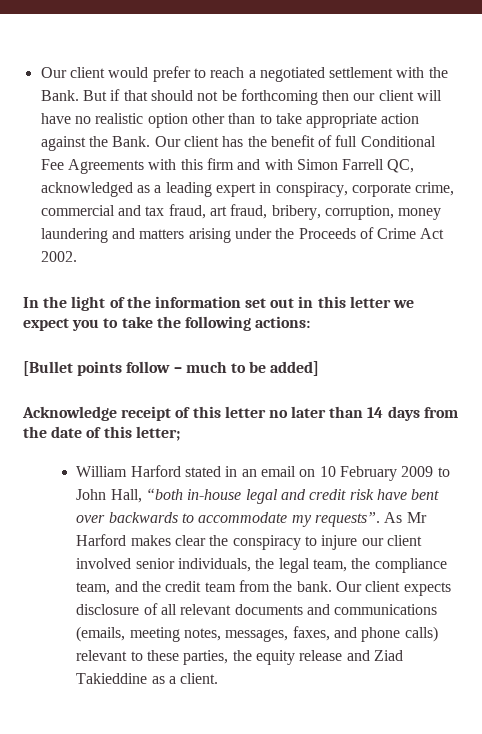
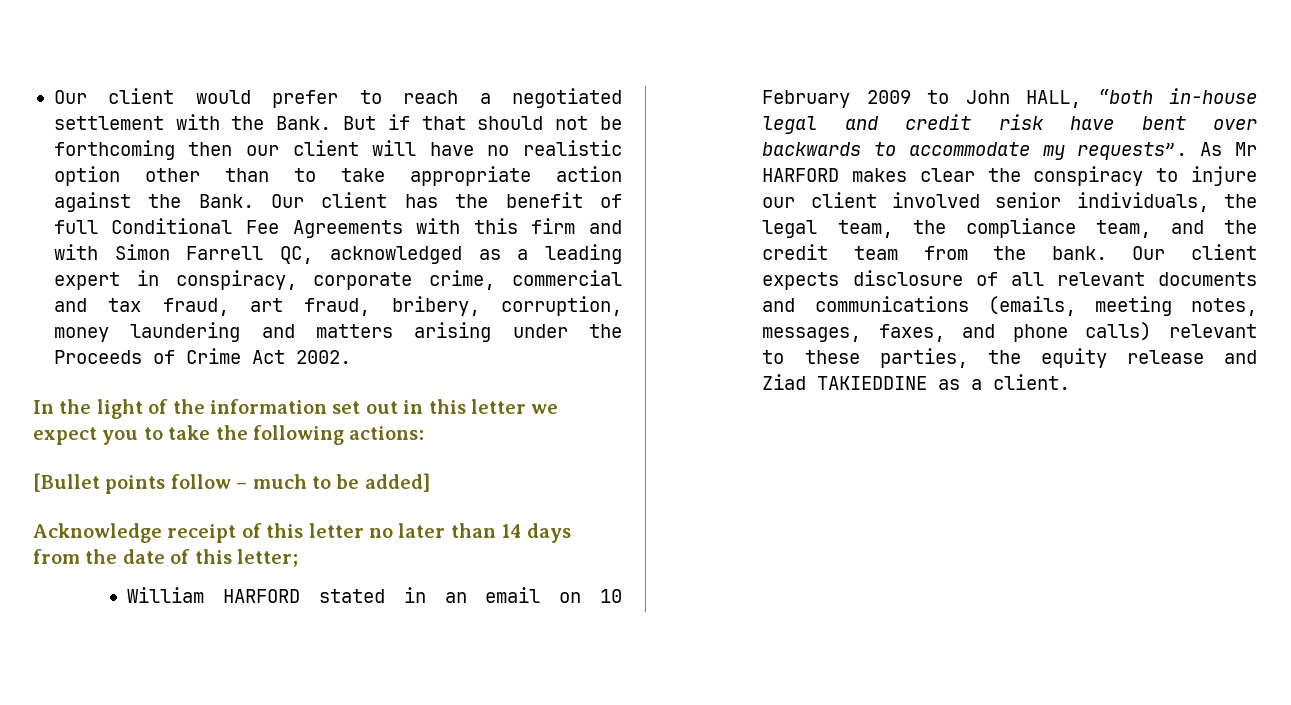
- William Harford stated in an email on 10 February 2009 to John Hall, “both in-house legal and credit risk have bent over backwards to accommodate my requests”.
+ William HARFORD stated in an email on 10 February 2009 to John HALL, “both in-house legal and credit risk have bent over backwards to accommodate my requests”.
- As Mr Harford makes clear the conspiracy to injure our client involved senior individuals, the legal team, the compliance team, and the credit team from the bank.
+ As Mr HARFORD makes clear the conspiracy to injure our client involved senior individuals, the legal team, the compliance team, and the credit team from the bank.
- Our client expects disclosure of all relevant documents and communications (emails, meeting notes, messages, faxes, and phone calls) relevant to these parties, the equity release and Ziad Takieddine as a client.
+ Our client expects disclosure of all relevant documents and communications (emails, meeting notes, messages, faxes, and phone calls) relevant to these parties, the equity release and Ziad TAKIEDDINE as a client.

